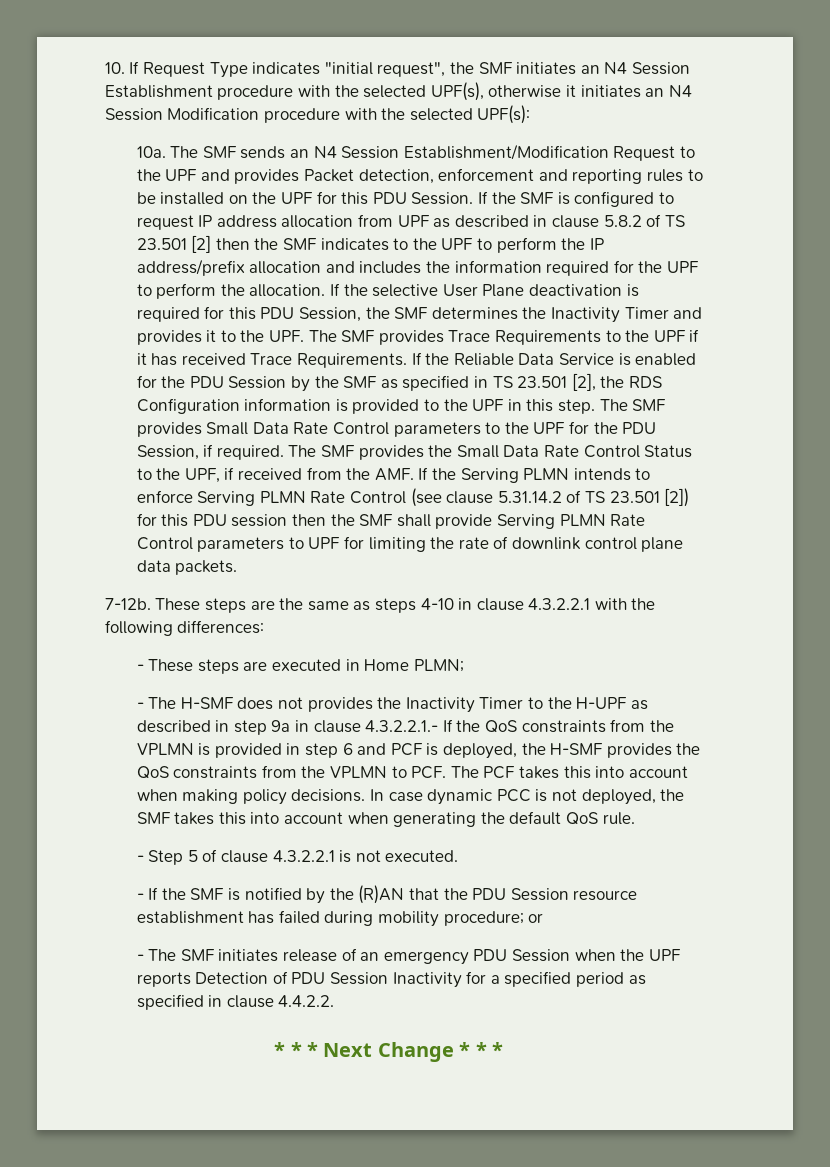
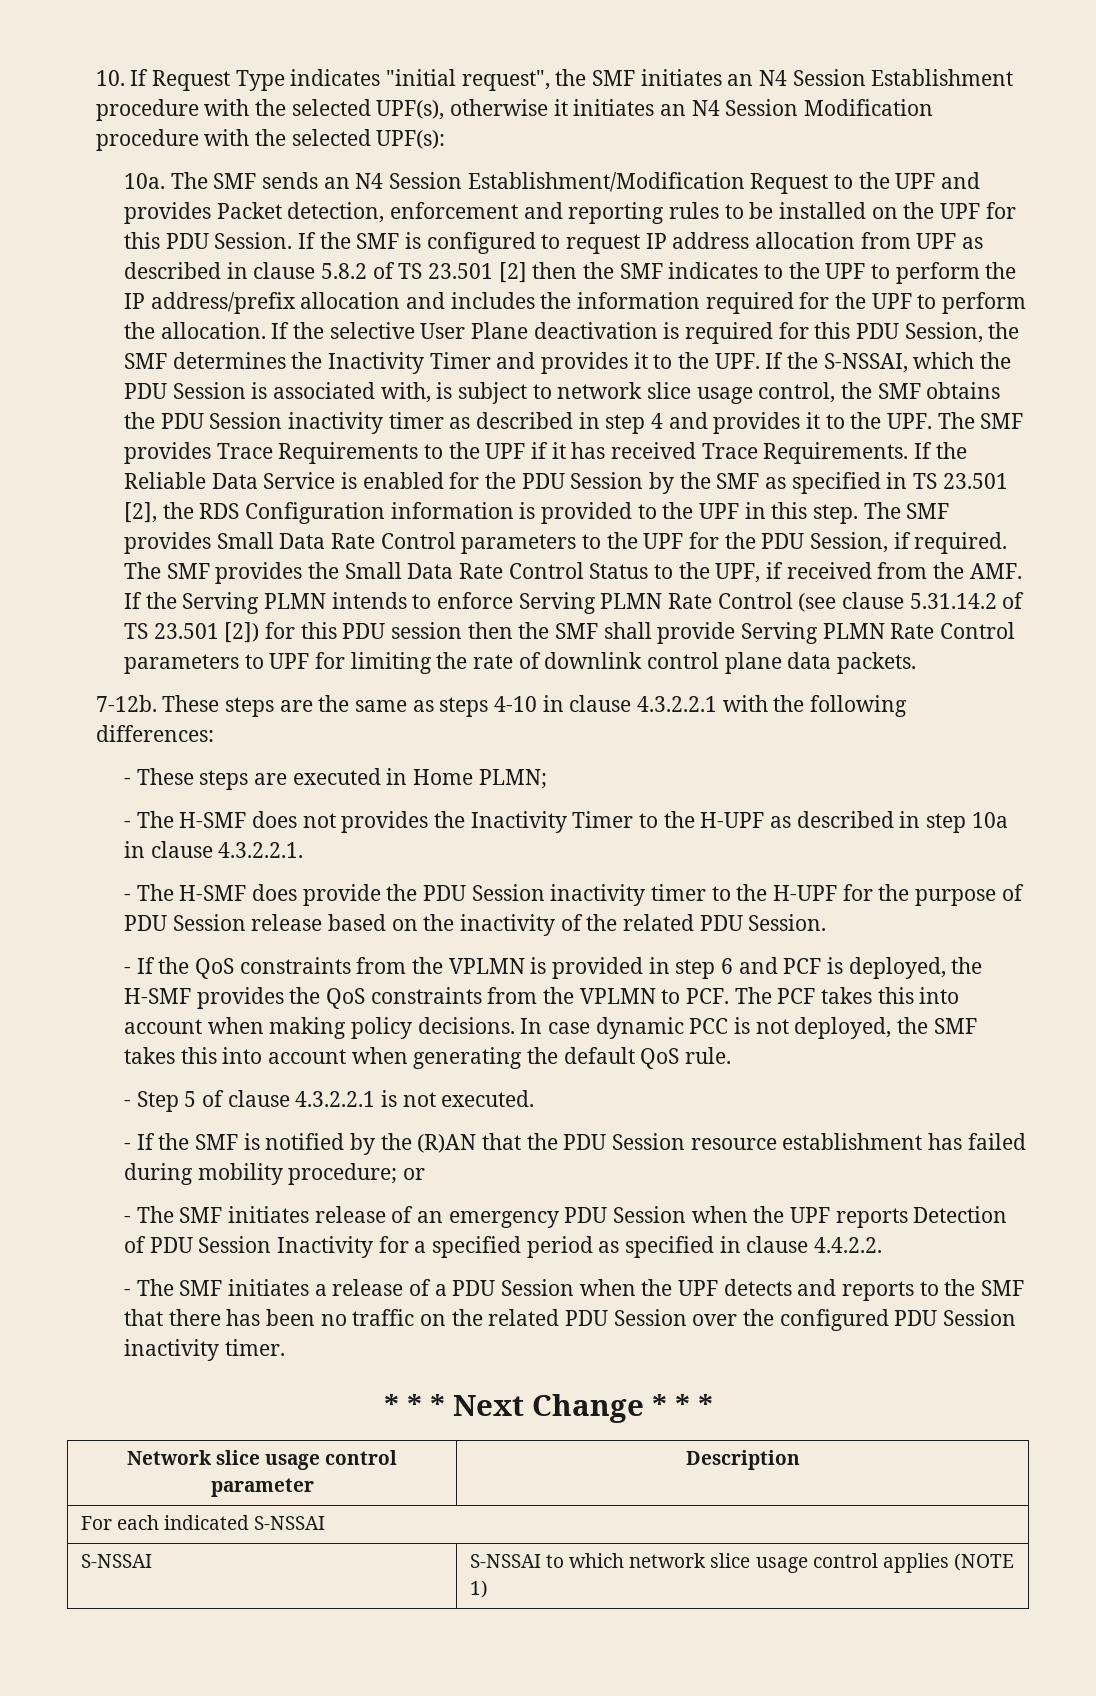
- If the selective User Plane deactivation is required for this PDU Session, the SMF determines the Inactivity Timer and provides it to the UPF. The SMF provides Trace Requirements to the UPF if it has received Trace Requirements.
+ If the selective User Plane deactivation is required for this PDU Session, the SMF determines the Inactivity Timer and provides it to the UPF. If the S-NSSAI, which the PDU Session is associated with, is subject to network slice usage control, the SMF obtains the PDU Session inactivity timer as described in step 4 and provides it to the UPF. The SMF provides Trace Requirements to the UPF if it has received Trace Requirements.
- - The H-SMF does not provides the Inactivity Timer to the H-UPF as described in step 9a in clause 4.3.2.2.1.- If the QoS constraints from the VPLMN is provided in step 6 and PCF is deployed, the H-SMF provides the QoS constraints from the VPLMN to PCF. The PCF takes this into account when making policy decisions.
+ - The H-SMF does not provides the Inactivity Timer to the H-UPF as described in step 10a in clause 4.3.2.2.1.
+ - The H-SMF does provide the PDU Session inactivity timer to the H-UPF for the purpose of PDU Session release based on the inactivity of the related PDU Session.
+ - If the QoS constraints from the VPLMN is provided in step 6 and PCF is deployed, the H-SMF provides the QoS constraints from the VPLMN to PCF. The PCF takes this into account when making policy decisions.
+ - The SMF initiates a release of a PDU Session when the UPF detects and reports to the SMF that there has been no traffic on the related PDU Session over the configured PDU Session inactivity timer.
+ Network slice usage control parameter | Description
+ For each indicated S-NSSAI
+ S-NSSAI | S-NSSAI to which network slice usage control applies (NOTE 1)

